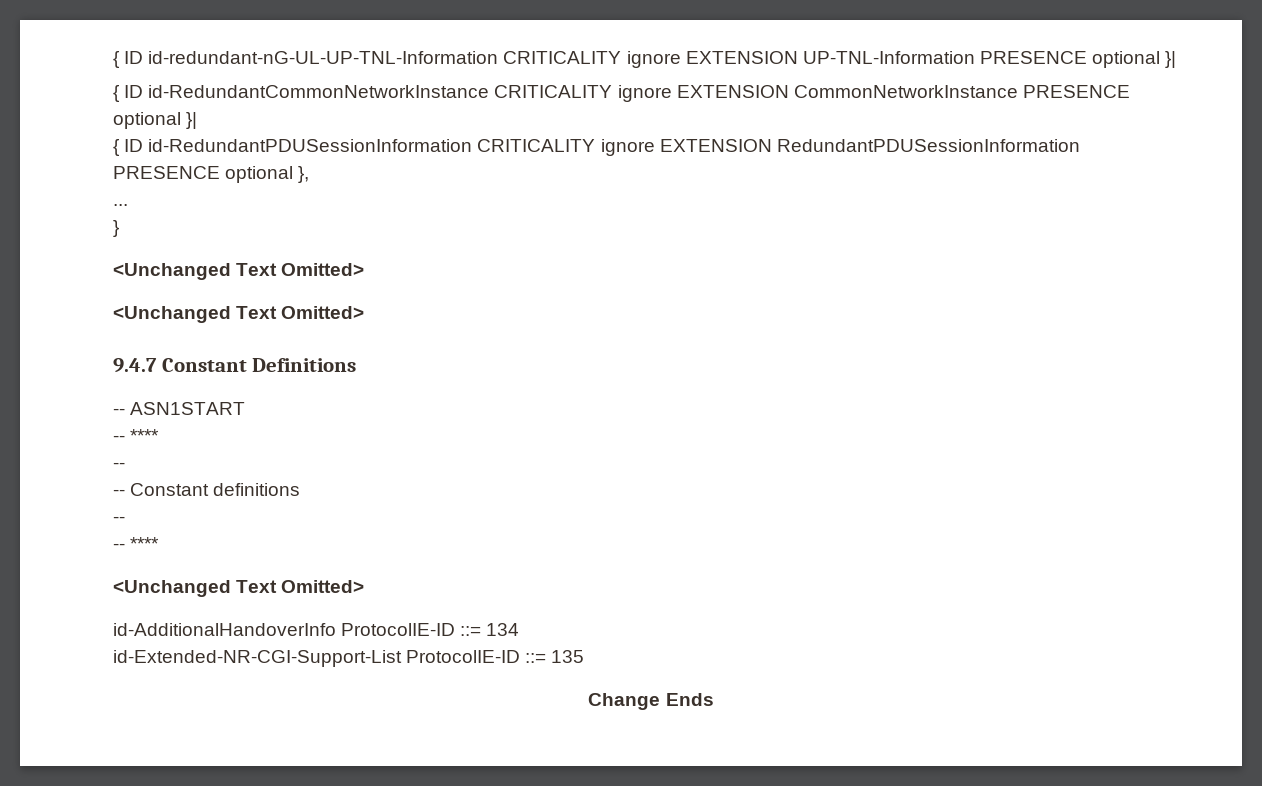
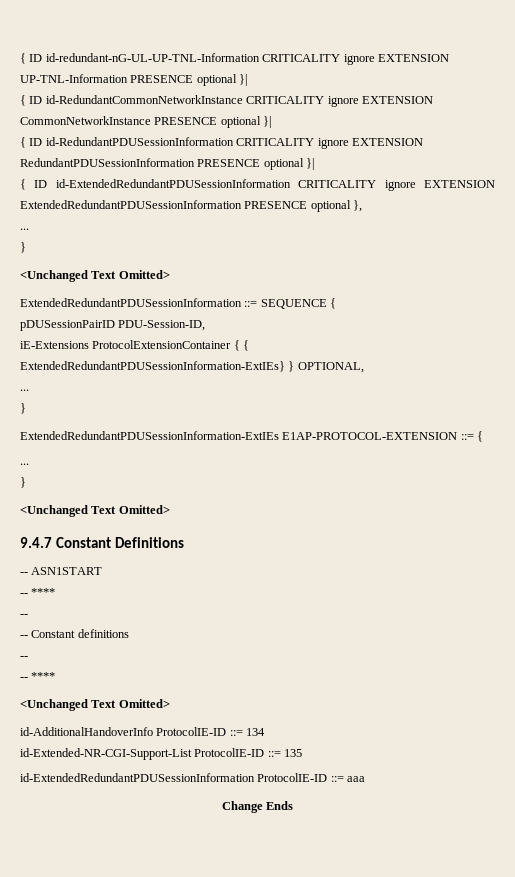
- { ID id-RedundantPDUSessionInformation CRITICALITY ignore EXTENSION RedundantPDUSessionInformation PRESENCE optional },
+ { ID id-RedundantPDUSessionInformation CRITICALITY ignore EXTENSION RedundantPDUSessionInformation PRESENCE optional }|
+ { ID id-ExtendedRedundantPDUSessionInformation CRITICALITY ignore EXTENSION ExtendedRedundantPDUSessionInformation PRESENCE optional },
+ ExtendedRedundantPDUSessionInformation ::= SEQUENCE {
+ pDUSessionPairID PDU-Session-ID,
+ iE-Extensions ProtocolExtensionContainer { { ExtendedRedundantPDUSessionInformation-ExtIEs} } OPTIONAL,
+ ...
+ }
+ ExtendedRedundantPDUSessionInformation-ExtIEs E1AP-PROTOCOL-EXTENSION ::= {
+ ...
+ }
+ id-ExtendedRedundantPDUSessionInformation ProtocolIE-ID ::= aaa

